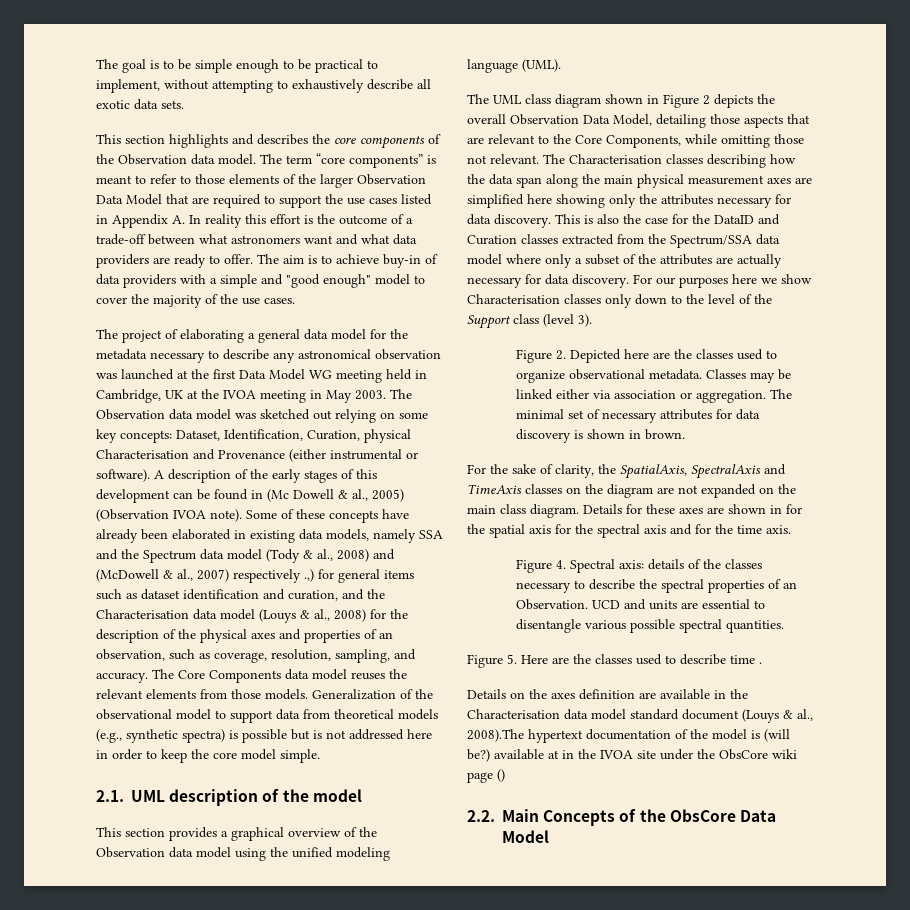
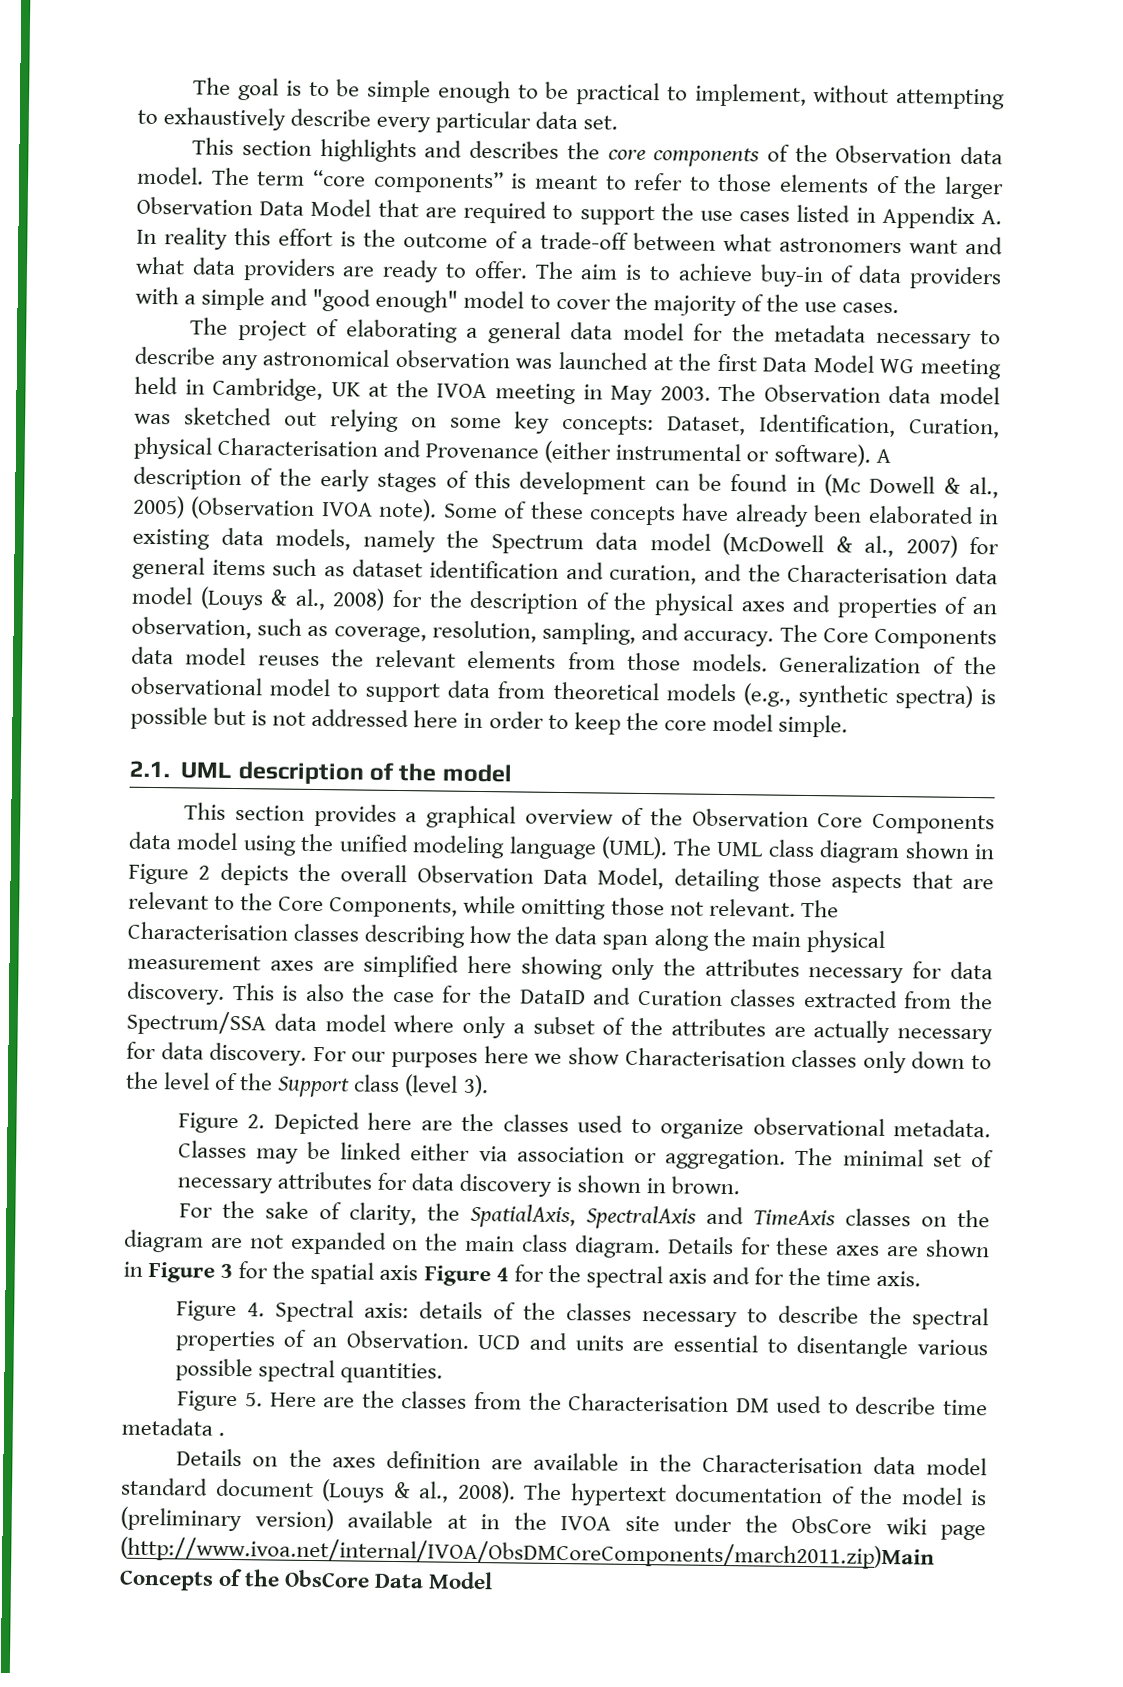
- The goal is to be simple enough to be practical to implement, without attempting to exhaustively describe all exotic data sets.
+ The goal is to be simple enough to be practical to implement, without attempting to exhaustively describe every particular data set.
- Some of these concepts have already been elaborated in existing data models, namely SSA and the Spectrum data model (Tody & al., 2008) and (McDowell & al., 2007) respectively .,) for general items such as dataset identification and curation, and the Characterisation data model (Louys & al., 2008) for the description of the physical axes and properties of an observation, such as coverage, resolution, sampling, and accuracy.
+ Some of these concepts have already been elaborated in existing data models, namely the Spectrum data model (McDowell & al., 2007) for general items such as dataset identification and curation, and the Characterisation data model (Louys & al., 2008) for the description of the physical axes and properties of an observation, such as coverage, resolution, sampling, and accuracy.
- This section provides a graphical overview of the Observation data model using the unified modeling language (UML).
- The UML class diagram shown in Figure 2 depicts the overall Observation Data Model, detailing those aspects that are relevant to the Core Components, while omitting those not relevant.
+ This section provides a graphical overview of the Observation Core Components data model using the unified modeling language (UML). The UML class diagram shown in Figure 2 depicts the overall Observation Data Model, detailing those aspects that are relevant to the Core Components, while omitting those not relevant.
- Details for these axes are shown in for the spatial axis for the spectral axis and for the time axis.
+ Details for these axes are shown in Figure 3 for the spatial axis Figure 4 for the spectral axis and for the time axis.
- Figure 5. Here are the classes used to describe time .
+ Figure 5. Here are the classes from the Characterisation DM used to describe time metadata .
- Details on the axes definition are available in the Characterisation data model standard document (Louys & al., 2008).The hypertext documentation of the model is (will be?) available at in the IVOA site under the ObsCore wiki page ()
- 2.2. Main Concepts of the ObsCore Data Model
+ Details on the axes definition are available in the Characterisation data model standard document (Louys & al., 2008). The hypertext documentation of the model is (preliminary version) available at in the IVOA site under the ObsCore wiki page (http://www.ivoa.net/internal/IVOA/ObsDMCoreComponents/march2011.zip)Main Concepts of the ObsCore Data Model

